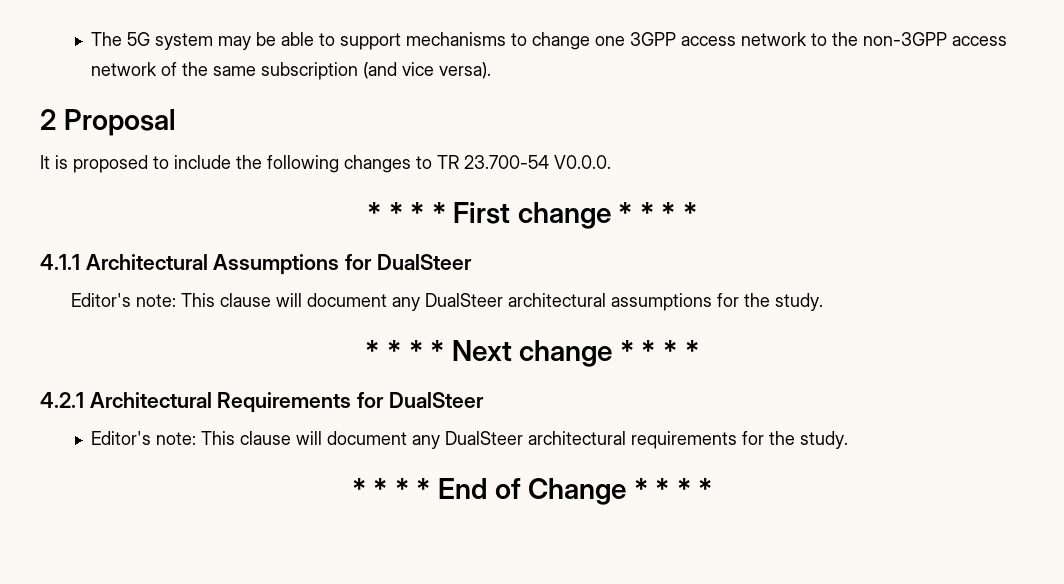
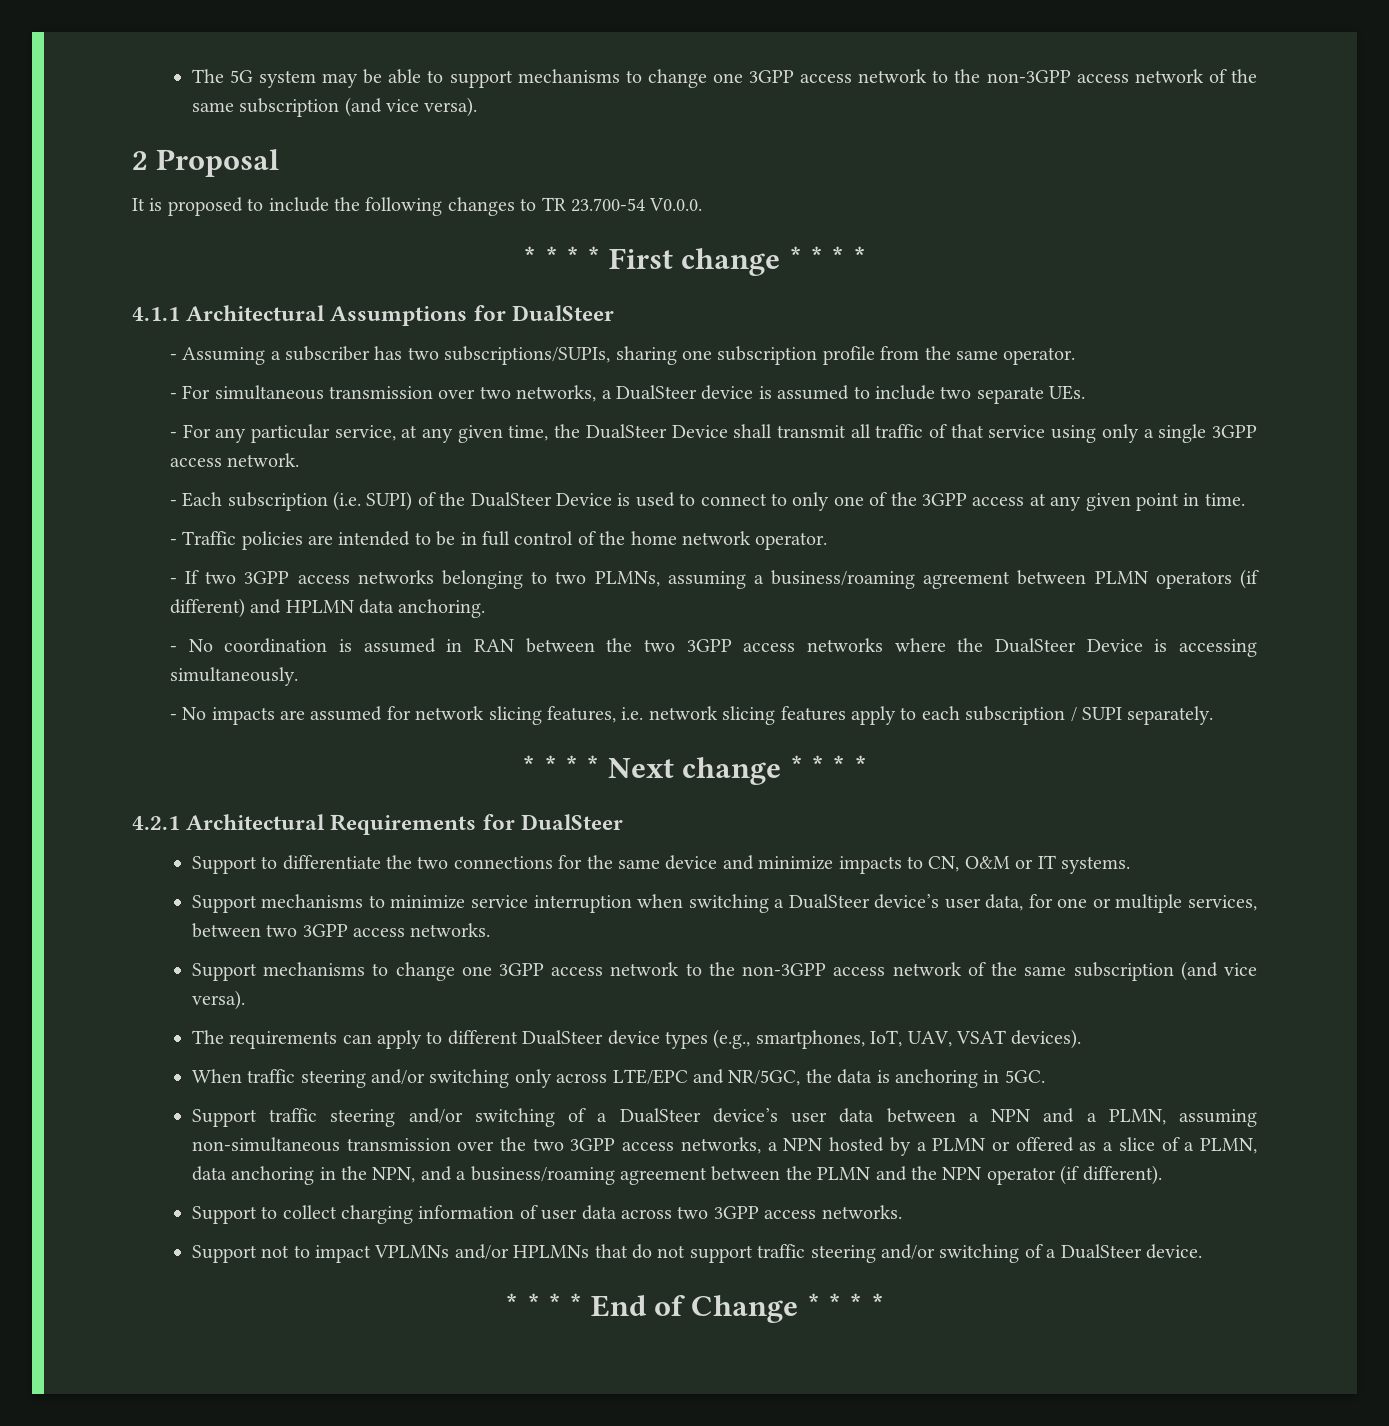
- Editor's note: This clause will document any DualSteer architectural assumptions for the study.
+ - Assuming a subscriber has two subscriptions/SUPIs, sharing one subscription profile from the same operator.
+ - For simultaneous transmission over two networks, a DualSteer device is assumed to include two separate UEs.
+ - For any particular service, at any given time, the DualSteer Device shall transmit all traffic of that service using only a single 3GPP access network.
+ - Each subscription (i.e. SUPI) of the DualSteer Device is used to connect to only one of the 3GPP access at any given point in time.
+ - Traffic policies are intended to be in full control of the home network operator.
+ - If two 3GPP access networks belonging to two PLMNs, assuming a business/roaming agreement between PLMN operators (if different) and HPLMN data anchoring.
+ - No coordination is assumed in RAN between the two 3GPP access networks where the DualSteer Device is accessing simultaneously.
+ - No impacts are assumed for network slicing features, i.e. network slicing features apply to each subscription / SUPI separately.
- Editor's note: This clause will document any DualSteer architectural requirements for the study.
+ Support to differentiate the two connections for the same device and minimize impacts to CN, O&M or IT systems.
+ Support mechanisms to minimize service interruption when switching a DualSteer device’s user data, for one or multiple services, between two 3GPP access networks.
+ Support mechanisms to change one 3GPP access network to the non-3GPP access network of the same subscription (and vice versa).
+ The requirements can apply to different DualSteer device types (e.g., smartphones, IoT, UAV, VSAT devices).
+ When traffic steering and/or switching only across LTE/EPC and NR/5GC, the data is anchoring in 5GC.
+ Support traffic steering and/or switching of a DualSteer device’s user data between a NPN and a PLMN, assuming non-simultaneous transmission over the two 3GPP access networks, a NPN hosted by a PLMN or offered as a slice of a PLMN, data anchoring in the NPN, and a business/roaming agreement between the PLMN and the NPN operator (if different).
+ Support to collect charging information of user data across two 3GPP access networks.
+ Support not to impact VPLMNs and/or HPLMNs that do not support traffic steering and/or switching of a DualSteer device.

